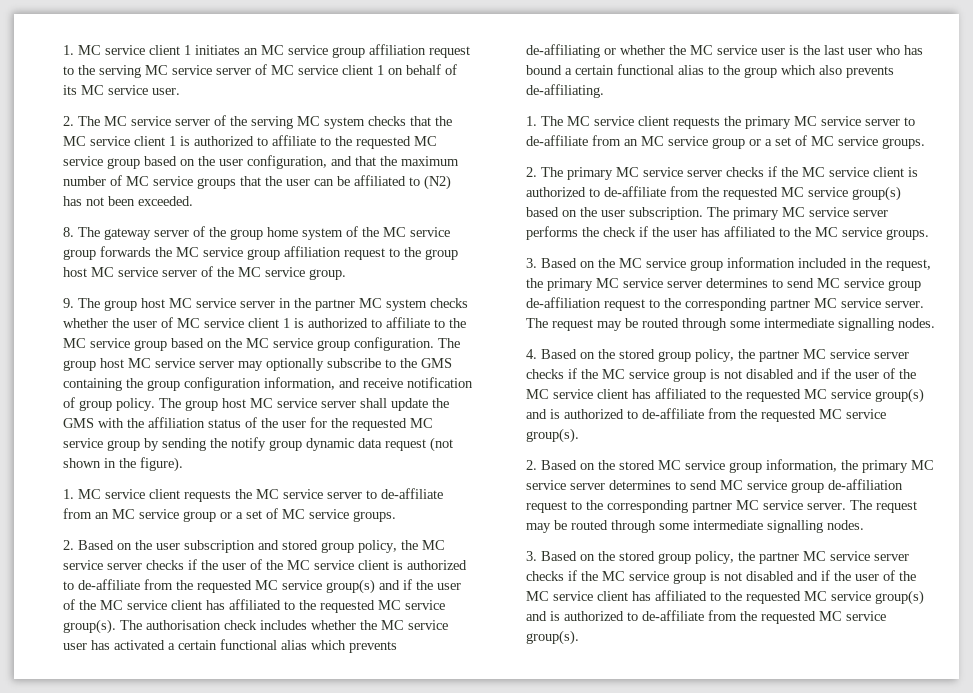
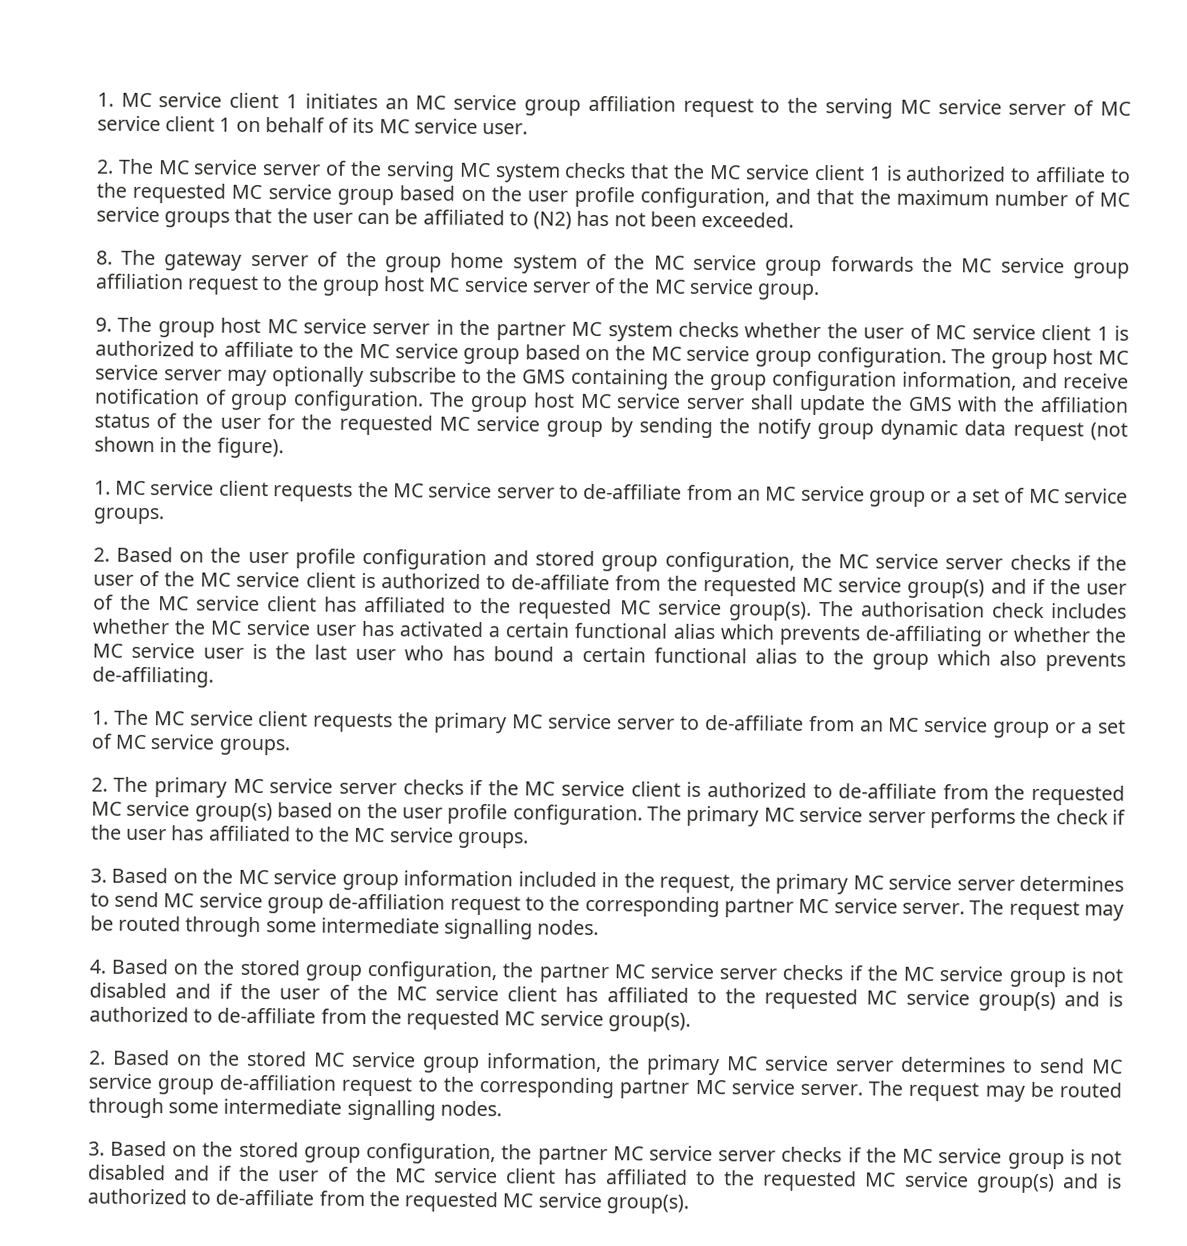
- 2. The MC service server of the serving MC system checks that the MC service client 1 is authorized to affiliate to the requested MC service group based on the user configuration, and that the maximum number of MC service groups that the user can be affiliated to (N2) has not been exceeded.
+ 2. The MC service server of the serving MC system checks that the MC service client 1 is authorized to affiliate to the requested MC service group based on the user profile configuration, and that the maximum number of MC service groups that the user can be affiliated to (N2) has not been exceeded.
- The group host MC service server may optionally subscribe to the GMS containing the group configuration information, and receive notification of group policy.
+ The group host MC service server may optionally subscribe to the GMS containing the group configuration information, and receive notification of group configuration.
- 2. Based on the user subscription and stored group policy, the MC service server checks if the user of the MC service client is authorized to de-affiliate from the requested MC service group(s) and if the user of the MC service client has affiliated to the requested MC service group(s).
+ 2. Based on the user profile configuration and stored group configuration, the MC service server checks if the user of the MC service client is authorized to de-affiliate from the requested MC service group(s) and if the user of the MC service client has affiliated to the requested MC service group(s).
- 2. The primary MC service server checks if the MC service client is authorized to de-affiliate from the requested MC service group(s) based on the user subscription.
+ 2. The primary MC service server checks if the MC service client is authorized to de-affiliate from the requested MC service group(s) based on the user profile configuration.
- 4. Based on the stored group policy, the partner MC service server checks if the MC service group is not disabled and if the user of the MC service client has affiliated to the requested MC service group(s) and is authorized to de-affiliate from the requested MC service group(s).
+ 4. Based on the stored group configuration, the partner MC service server checks if the MC service group is not disabled and if the user of the MC service client has affiliated to the requested MC service group(s) and is authorized to de-affiliate from the requested MC service group(s).
- 3. Based on the stored group policy, the partner MC service server checks if the MC service group is not disabled and if the user of the MC service client has affiliated to the requested MC service group(s) and is authorized to de-affiliate from the requested MC service group(s).
+ 3. Based on the stored group configuration, the partner MC service server checks if the MC service group is not disabled and if the user of the MC service client has affiliated to the requested MC service group(s) and is authorized to de-affiliate from the requested MC service group(s).

